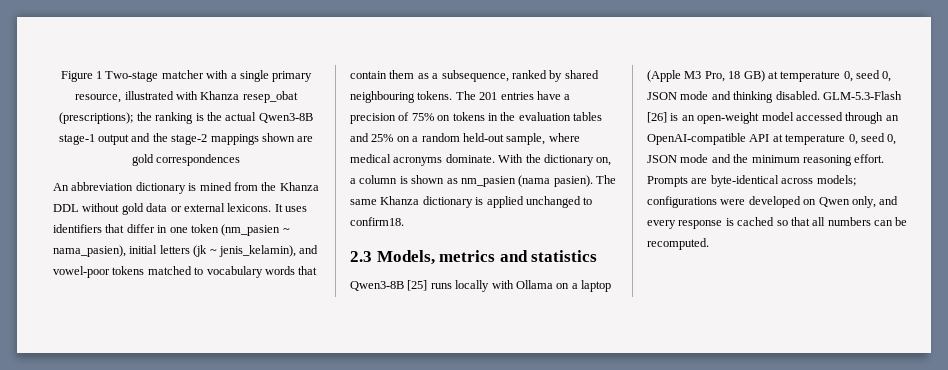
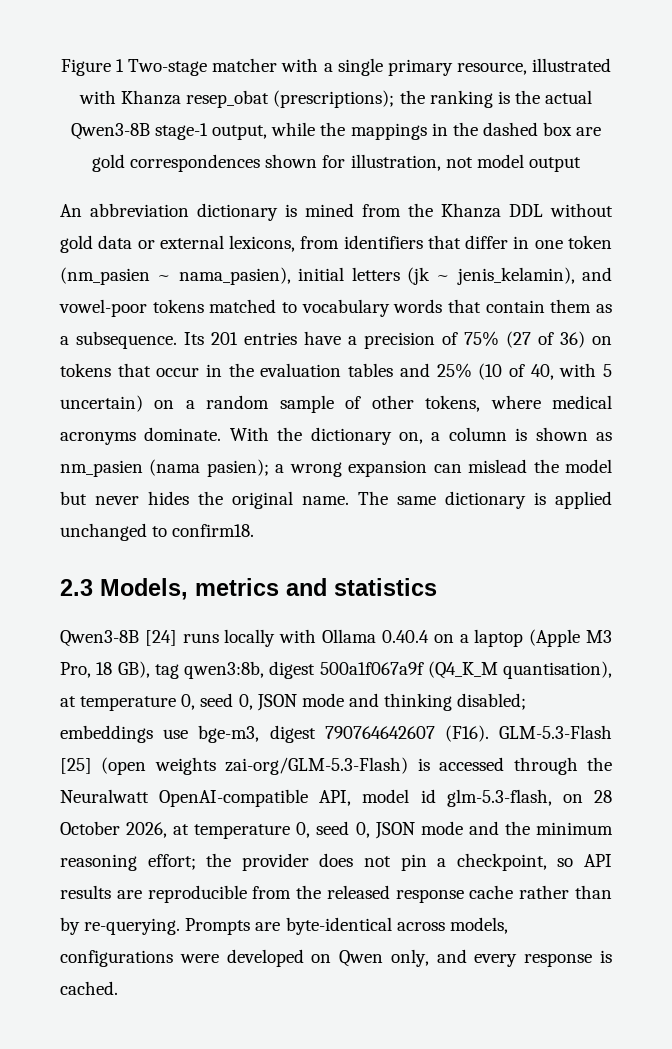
- Figure 1 Two-stage matcher with a single primary resource, illustrated with Khanza resep_obat (prescriptions); the ranking is the actual Qwen3-8B stage-1 output and the stage-2 mappings shown are gold correspondences
+ Figure 1 Two-stage matcher with a single primary resource, illustrated with Khanza resep_obat (prescriptions); the ranking is the actual Qwen3-8B stage-1 output, while the mappings in the dashed box are gold correspondences shown for illustration, not model output
- An abbreviation dictionary is mined from the Khanza DDL without gold data or external lexicons. It uses identifiers that differ in one token (nm_pasien ~ nama_pasien), initial letters (jk ~ jenis_kelamin), and vowel-poor tokens matched to vocabulary words that contain them as a subsequence, ranked by shared neighbouring tokens. The 201 entries have a precision of 75% on tokens in the evaluation tables and 25% on a random held-out sample, where medical acronyms dominate.
+ An abbreviation dictionary is mined from the Khanza DDL without gold data or external lexicons, from identifiers that differ in one token (nm_pasien ~ nama_pasien), initial letters (jk ~ jenis_kelamin), and vowel-poor tokens matched to vocabulary words that contain them as a subsequence. Its 201 entries have a precision of 75% (27 of 36) on tokens that occur in the evaluation tables and 25% (10 of 40, with 5 uncertain) on a random sample of other tokens, where medical acronyms dominate.
- With the dictionary on, a column is shown as nm_pasien (nama pasien).
+ With the dictionary on, a column is shown as nm_pasien (nama pasien); a wrong expansion can mislead the model but never hides the original name.
- The same Khanza dictionary is applied unchanged to confirm18.
+ The same dictionary is applied unchanged to confirm18.
- Qwen3-8B [25] runs locally with Ollama on a laptop (Apple M3 Pro, 18 GB) at temperature 0, seed 0, JSON mode and thinking disabled. GLM-5.3-Flash [26] is an open-weight model accessed through an OpenAI-compatible API at temperature 0, seed 0, JSON mode and the minimum reasoning effort.
+ Qwen3-8B [24] runs locally with Ollama 0.40.4 on a laptop (Apple M3 Pro, 18 GB), tag qwen3:8b, digest 500a1f067a9f (Q4_K_M quantisation), at temperature 0, seed 0, JSON mode and thinking disabled; embeddings use bge-m3, digest 790764642607 (F16). GLM-5.3-Flash [25] (open weights zai-org/GLM-5.3-Flash) is accessed through the Neuralwatt OpenAI-compatible API, model id glm-5.3-flash, on 28 October 2026, at temperature 0, seed 0, JSON mode and the minimum reasoning effort; the provider does not pin a checkpoint, so API results are reproducible from the released response cache rather than by re-querying.
- Prompts are byte-identical across models; configurations were developed on Qwen only, and every response is cached so that all numbers can be recomputed.
+ Prompts are byte-identical across models, configurations were developed on Qwen only, and every response is cached.

